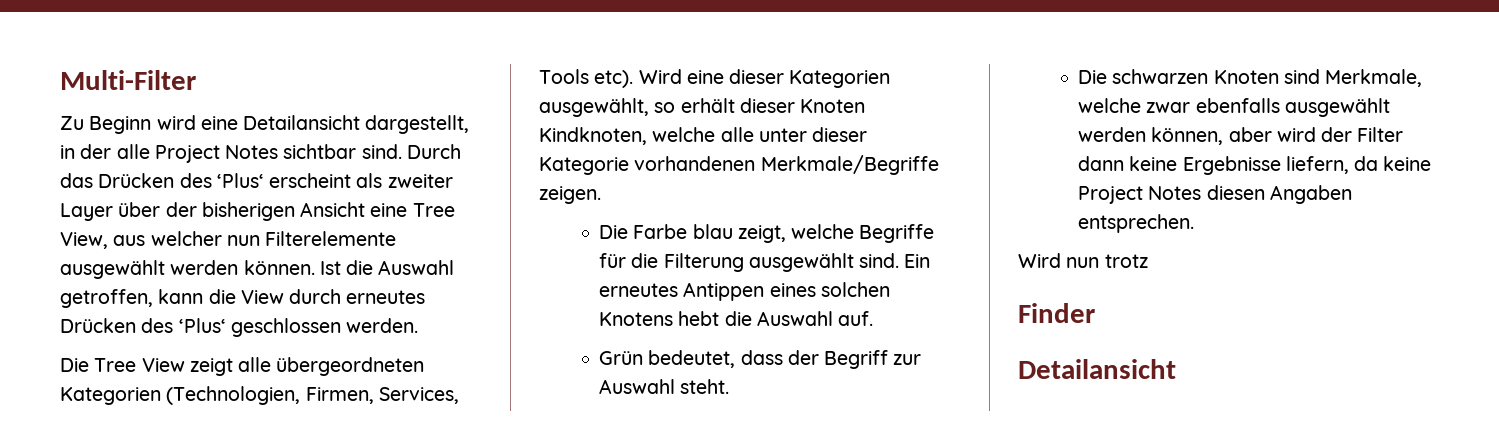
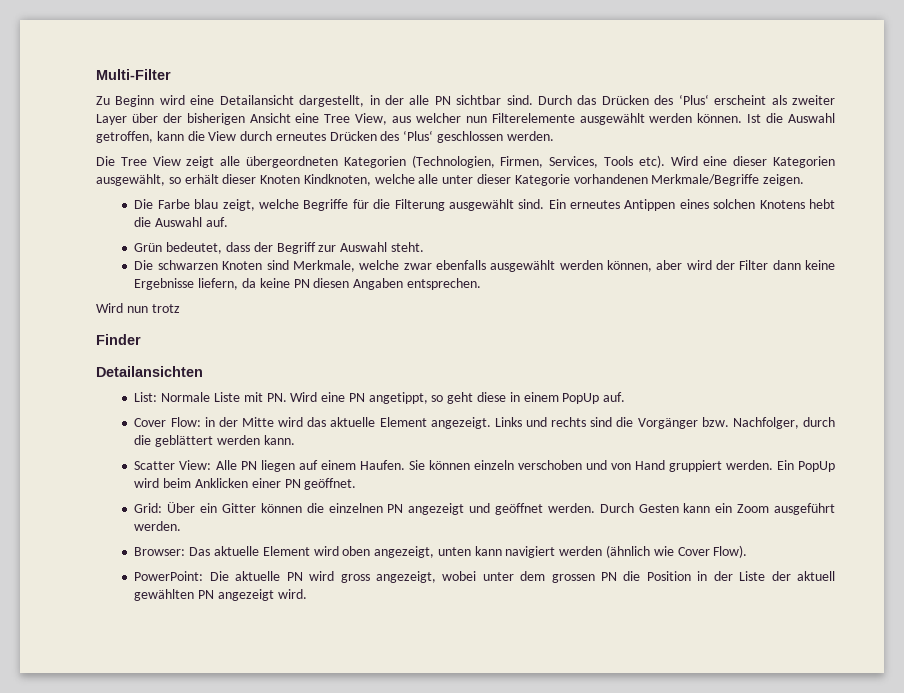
- Zu Beginn wird eine Detailansicht dargestellt, in der alle Project Notes sichtbar sind.
+ Zu Beginn wird eine Detailansicht dargestellt, in der alle PN sichtbar sind.
- Die schwarzen Knoten sind Merkmale, welche zwar ebenfalls ausgewählt werden können, aber wird der Filter dann keine Ergebnisse liefern, da keine Project Notes diesen Angaben entsprechen.
+ Die schwarzen Knoten sind Merkmale, welche zwar ebenfalls ausgewählt werden können, aber wird der Filter dann keine Ergebnisse liefern, da keine PN diesen Angaben entsprechen.
  Finder
- Detailansicht
+ Detailansichten
+ List: Normale Liste mit PN. Wird eine PN angetippt, so geht diese in einem PopUp auf.
+ Cover Flow: in der Mitte wird das aktuelle Element angezeigt. Links und rechts sind die Vorgänger bzw. Nachfolger, durch die geblättert werden kann.
+ Scatter View: Alle PN liegen auf einem Haufen. Sie können einzeln verschoben und von Hand gruppiert werden. Ein PopUp wird beim Anklicken einer PN geöffnet.
+ Grid: Über ein Gitter können die einzelnen PN angezeigt und geöffnet werden. Durch Gesten kann ein Zoom ausgeführt werden.
+ Browser: Das aktuelle Element wird oben angezeigt, unten kann navigiert werden (ähnlich wie Cover Flow).
+ PowerPoint: Die aktuelle PN wird gross angezeigt, wobei unter dem grossen PN die Position in der Liste der aktuell gewählten PN angezeigt wird.

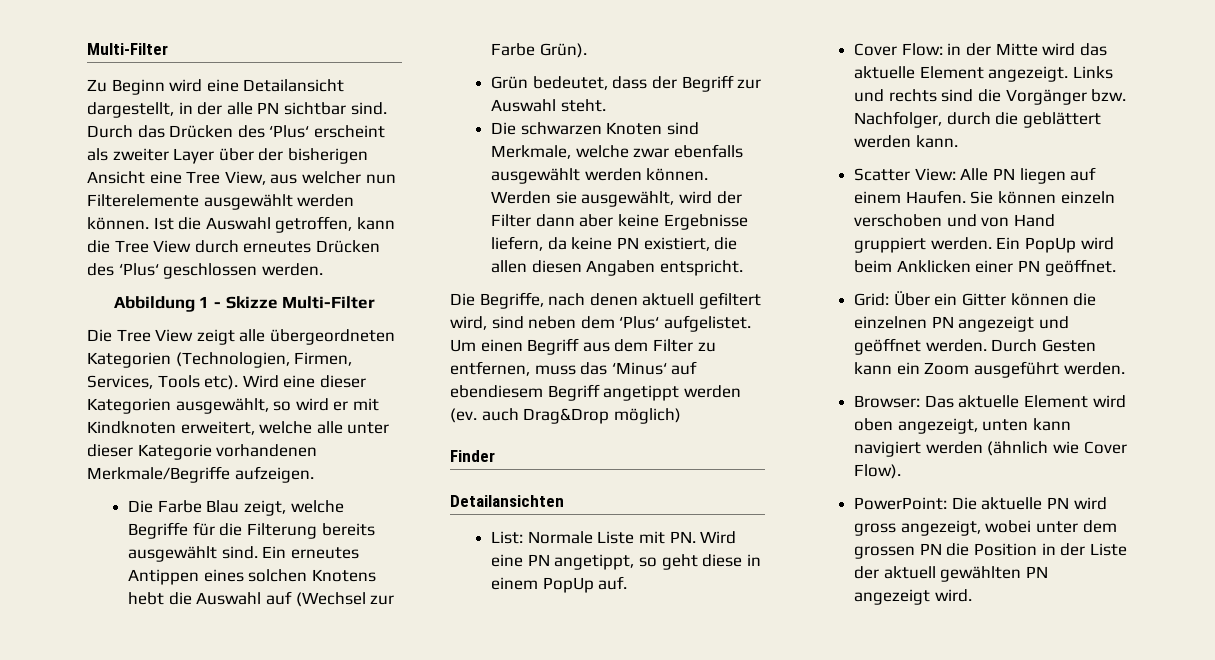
- Ist die Auswahl getroffen, kann die View durch erneutes Drücken des ‘Plus‘ geschlossen werden.
+ Ist die Auswahl getroffen, kann die Tree View durch erneutes Drücken des ‘Plus‘ geschlossen werden.
+ Abbildung 1 - Skizze Multi-Filter
- Wird eine dieser Kategorien ausgewählt, so erhält dieser Knoten Kindknoten, welche alle unter dieser Kategorie vorhandenen Merkmale/Begriffe zeigen.
+ Wird eine dieser Kategorien ausgewählt, so wird er mit Kindknoten erweitert, welche alle unter dieser Kategorie vorhandenen Merkmale/Begriffe aufzeigen.
- Die Farbe blau zeigt, welche Begriffe für die Filterung ausgewählt sind.
+ Die Farbe Blau zeigt, welche Begriffe für die Filterung bereits ausgewählt sind.
- Ein erneutes Antippen eines solchen Knotens hebt die Auswahl auf.
+ Ein erneutes Antippen eines solchen Knotens hebt die Auswahl auf (Wechsel zur Farbe Grün).
- Die schwarzen Knoten sind Merkmale, welche zwar ebenfalls ausgewählt werden können, aber wird der Filter dann keine Ergebnisse liefern, da keine PN diesen Angaben entsprechen.
- Wird nun trotz
+ Die schwarzen Knoten sind Merkmale, welche zwar ebenfalls ausgewählt werden können. Werden sie ausgewählt, wird der Filter dann aber keine Ergebnisse liefern, da keine PN existiert, die allen diesen Angaben entspricht.
+ Die Begriffe, nach denen aktuell gefiltert wird, sind neben dem ‘Plus‘ aufgelistet. Um einen Begriff aus dem Filter zu entfernen, muss das ‘Minus‘ auf ebendiesem Begriff angetippt werden (ev. auch Drag&Drop möglich)

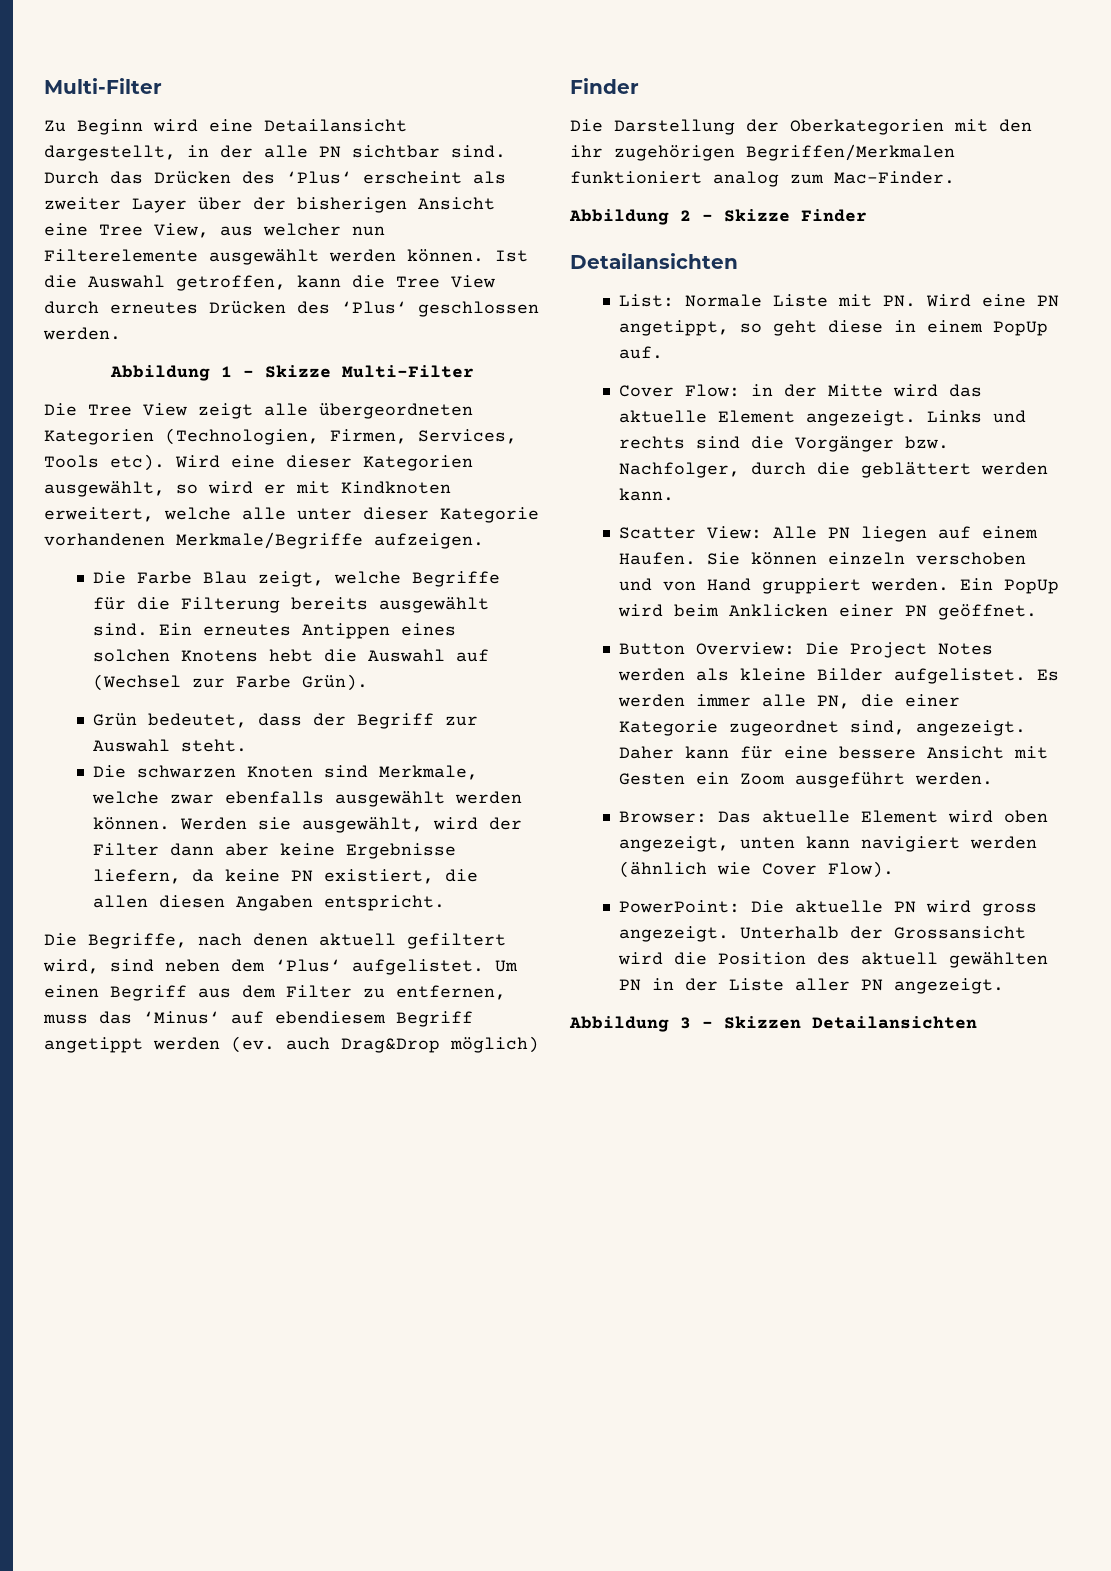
+ Die Darstellung der Oberkategorien mit den ihr zugehörigen Begriffen/Merkmalen funktioniert analog zum Mac-Finder.
+ Abbildung 2 - Skizze Finder
- Grid: Über ein Gitter können die einzelnen PN angezeigt und geöffnet werden. Durch Gesten kann ein Zoom ausgeführt werden.
+ Button Overview: Die Project Notes werden als kleine Bilder aufgelistet. Es werden immer alle PN, die einer Kategorie zugeordnet sind, angezeigt. Daher kann für eine bessere Ansicht mit Gesten ein Zoom ausgeführt werden.
- PowerPoint: Die aktuelle PN wird gross angezeigt, wobei unter dem grossen PN die Position in der Liste der aktuell gewählten PN angezeigt wird.
+ PowerPoint: Die aktuelle PN wird gross angezeigt. Unterhalb der Grossansicht wird die Position des aktuell gewählten PN in der Liste aller PN angezeigt.
+ Abbildung 3 - Skizzen Detailansichten

